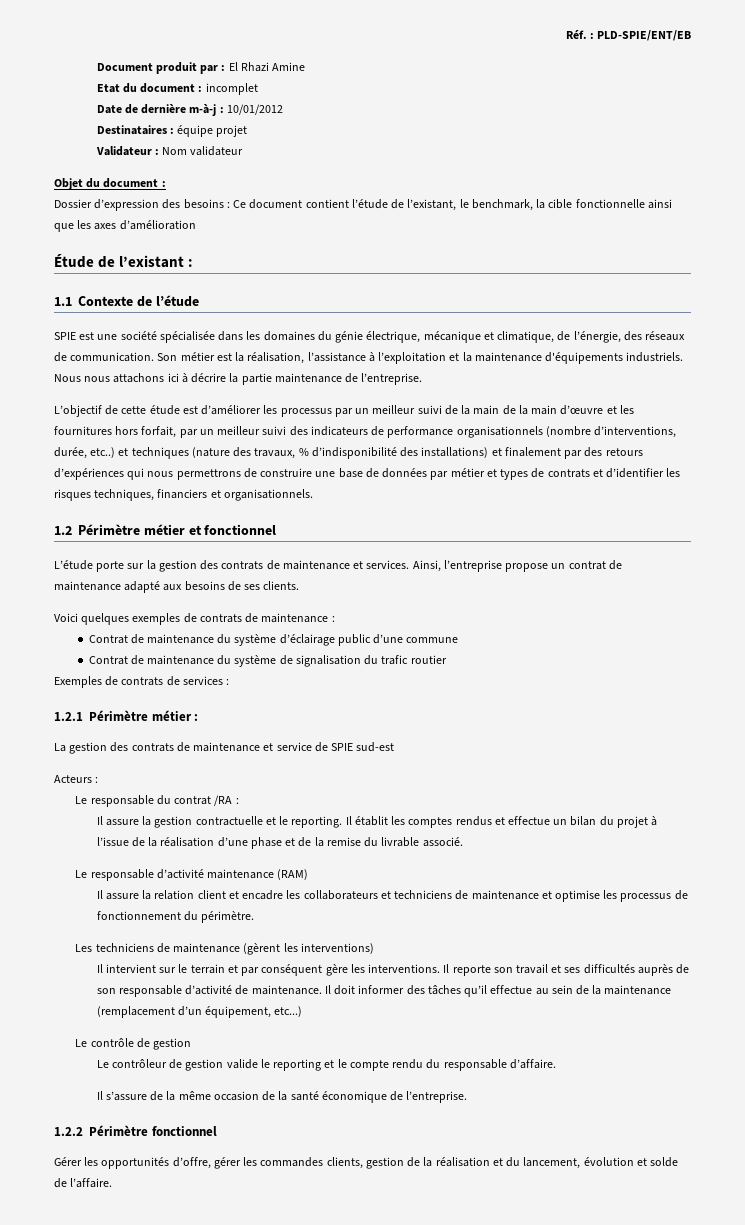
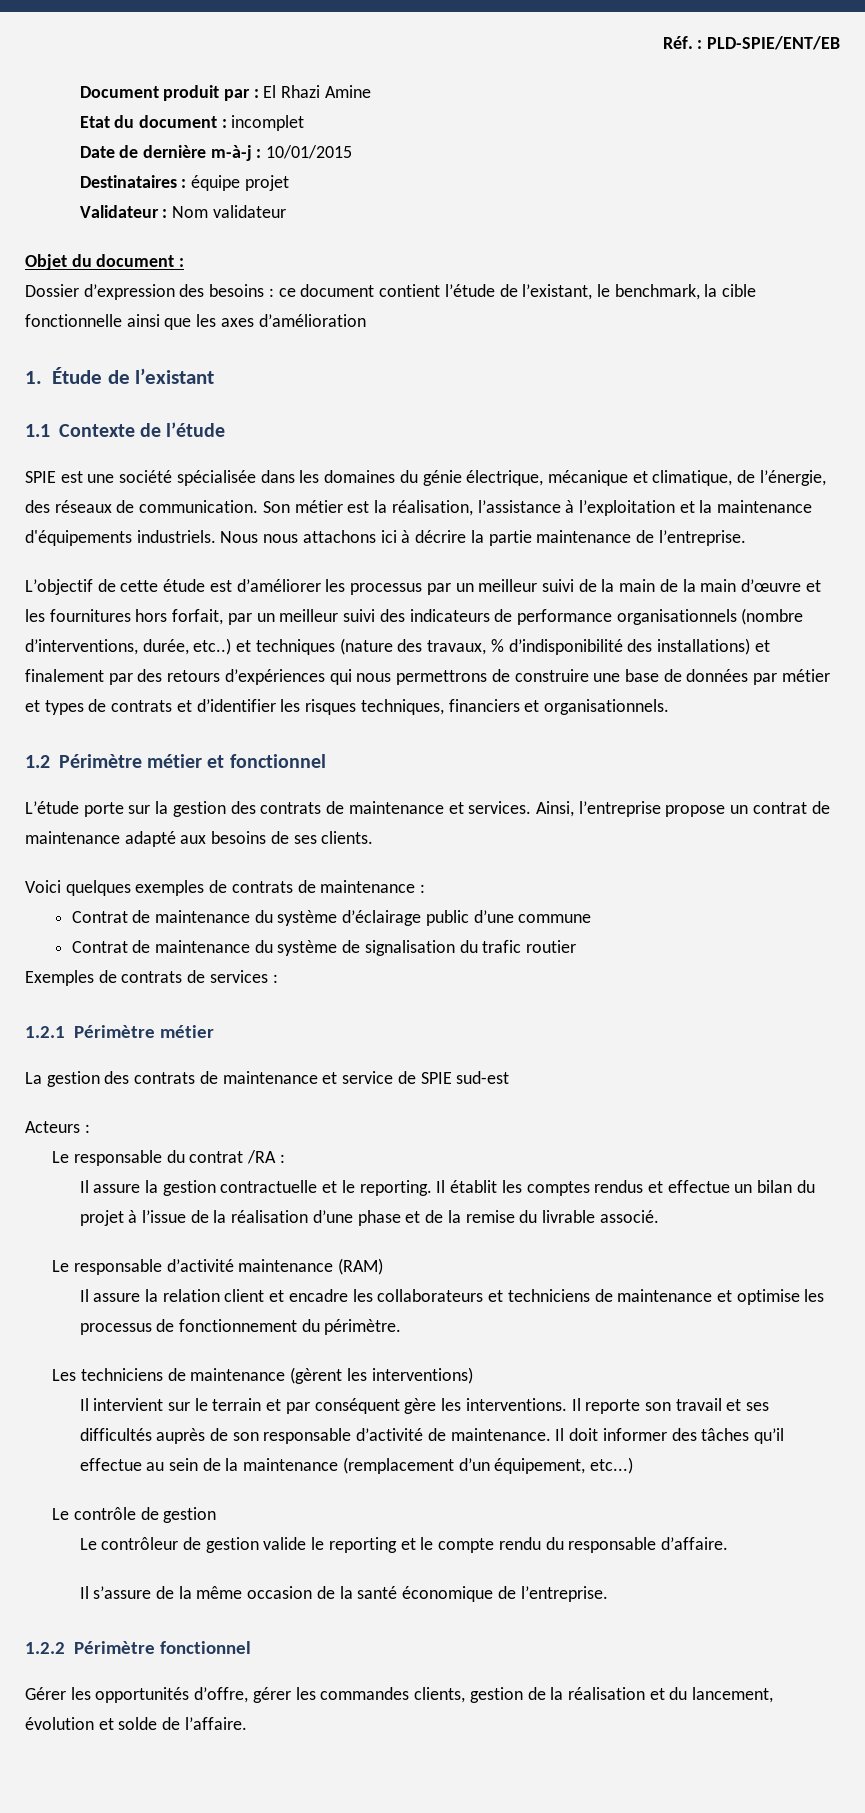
- Date de dernière m-à-j : 10/01/2012
+ Date de dernière m-à-j : 10/01/2015
- Dossier d’expression des besoins : Ce document contient l’étude de l’existant, le benchmark, la cible fonctionnelle ainsi que les axes d’amélioration
+ Dossier d’expression des besoins : ce document contient l’étude de l’existant, le benchmark, la cible fonctionnelle ainsi que les axes d’amélioration
- Étude de l’existant :
+ 1. Étude de l’existant
- 1.2.1 Périmètre métier :
+ 1.2.1 Périmètre métier

